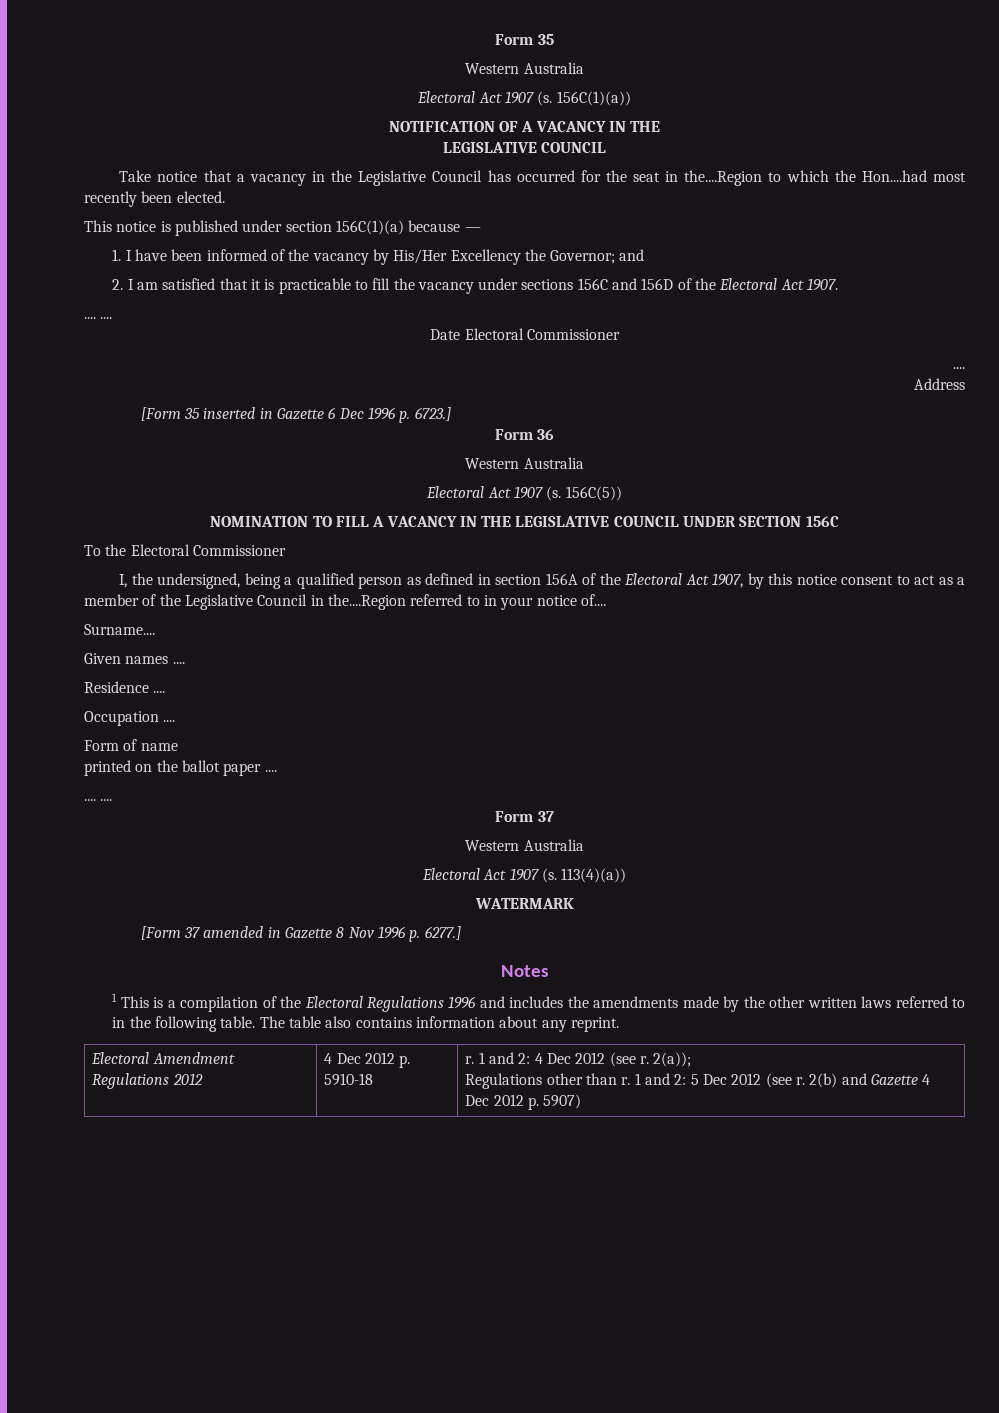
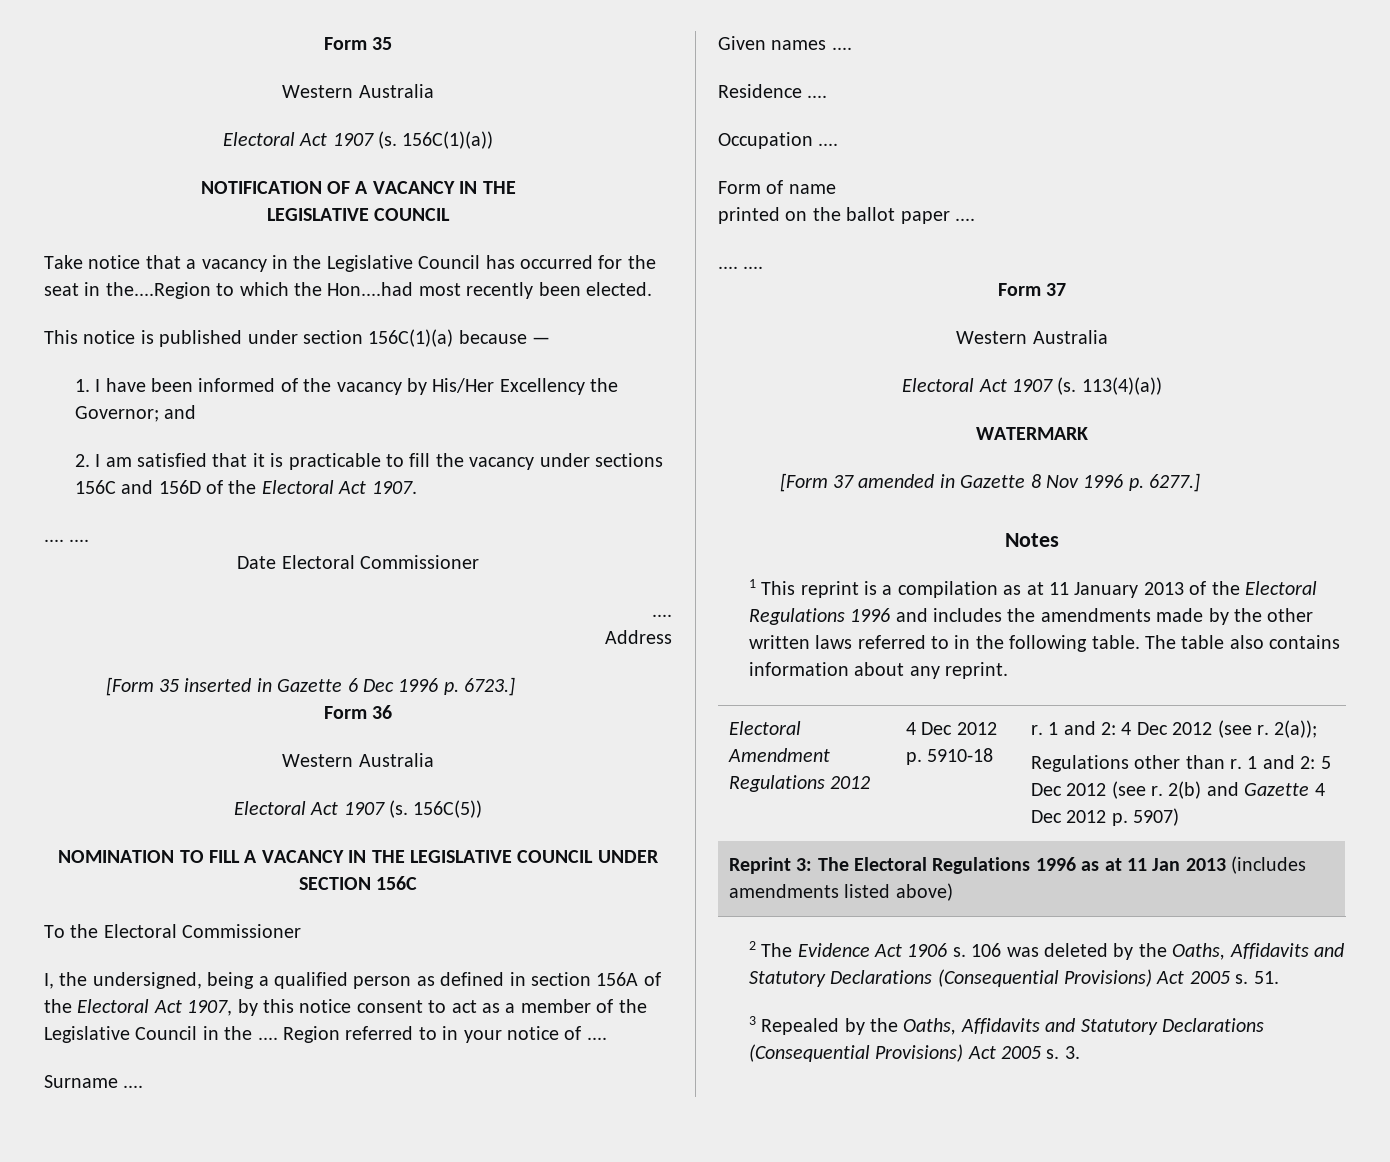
- I, the undersigned, being a qualified person as defined in section 156A of the Electoral Act 1907, by this notice consent to act as a member of the Legislative Council in the....Region referred to in your notice of....
- Surname....
+ I, the undersigned, being a qualified person as defined in section 156A of the Electoral Act 1907, by this notice consent to act as a member of the Legislative Council in the .... Region referred to in your notice of ....
+ Surname ....
- 1 This is a compilation of the Electoral Regulations 1996 and includes the amendments made by the other written laws referred to in the following table.
+ 1 This reprint is a compilation as at 11 January 2013 of the Electoral Regulations 1996 and includes the amendments made by the other written laws referred to in the following table.
+ Reprint 3: The Electoral Regulations 1996 as at 11 Jan 2013 (includes amendments listed above)
+ 2 The Evidence Act 1906 s. 106 was deleted by the Oaths, Affidavits and Statutory Declarations (Consequential Provisions) Act 2005 s. 51.
+ 3 Repealed by the Oaths, Affidavits and Statutory Declarations (Consequential Provisions) Act 2005 s. 3.

